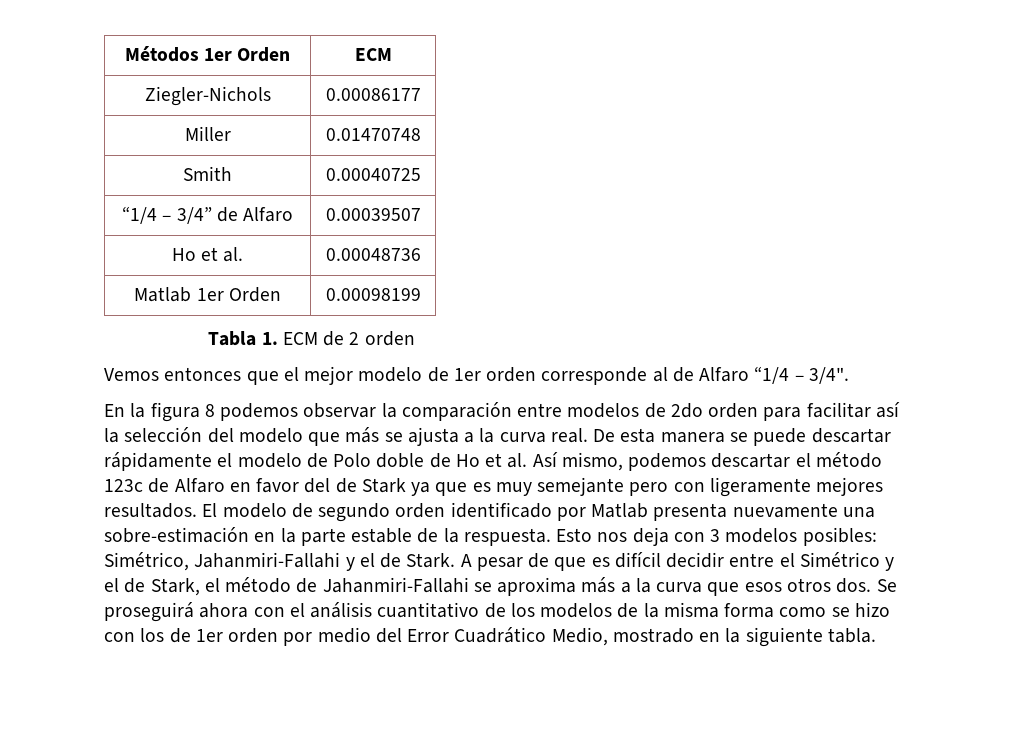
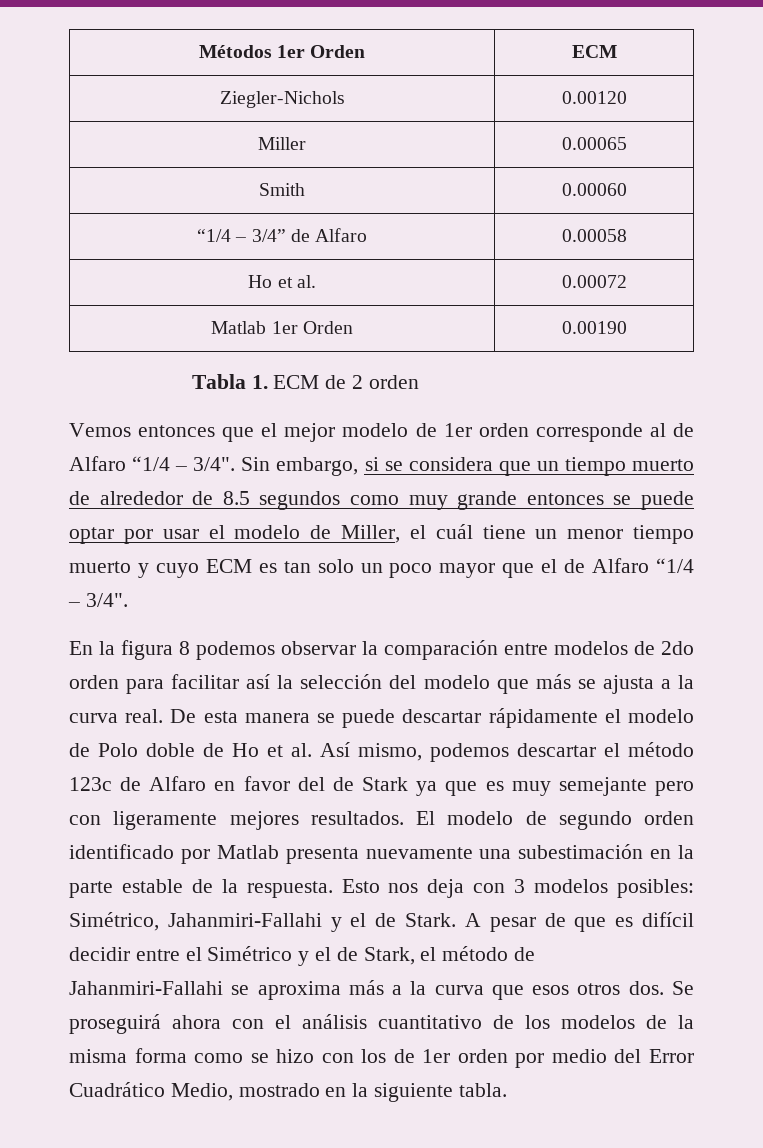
- Ziegler-Nichols | 0.00086177
+ Ziegler-Nichols | 0.00120
- Miller | 0.01470748
+ Miller | 0.00065
- Smith | 0.00040725
+ Smith | 0.00060
- “1/4 – 3/4” de Alfaro | 0.00039507
+ “1/4 – 3/4” de Alfaro | 0.00058
- Ho et al. | 0.00048736
+ Ho et al. | 0.00072
- Matlab 1er Orden | 0.00098199
+ Matlab 1er Orden | 0.00190
+ Sin embargo, si se considera que un tiempo muerto de alrededor de 8.5 segundos como muy grande entonces se puede optar por usar el modelo de Miller, el cuál tiene un menor tiempo muerto y cuyo ECM es tan solo un poco mayor que el de Alfaro “1/4 – 3/4".
- El modelo de segundo orden identificado por Matlab presenta nuevamente una sobre-estimación en la parte estable de la respuesta.
+ El modelo de segundo orden identificado por Matlab presenta nuevamente una subestimación en la parte estable de la respuesta.

